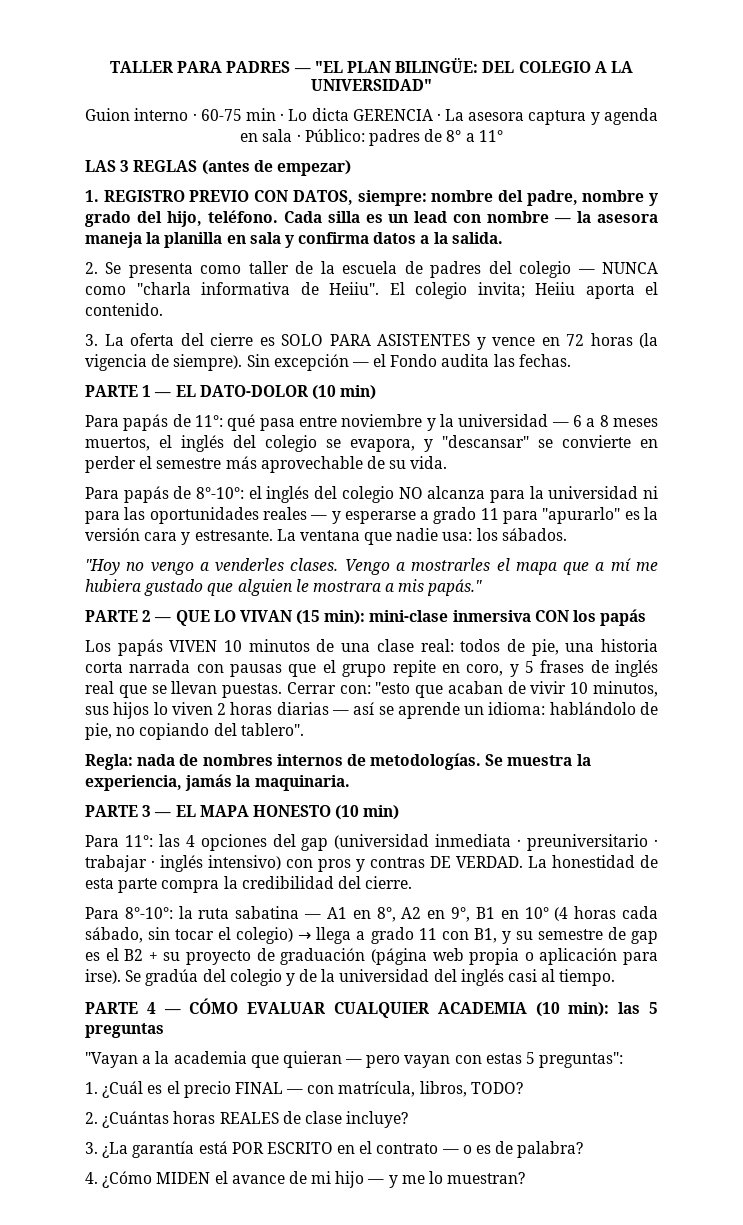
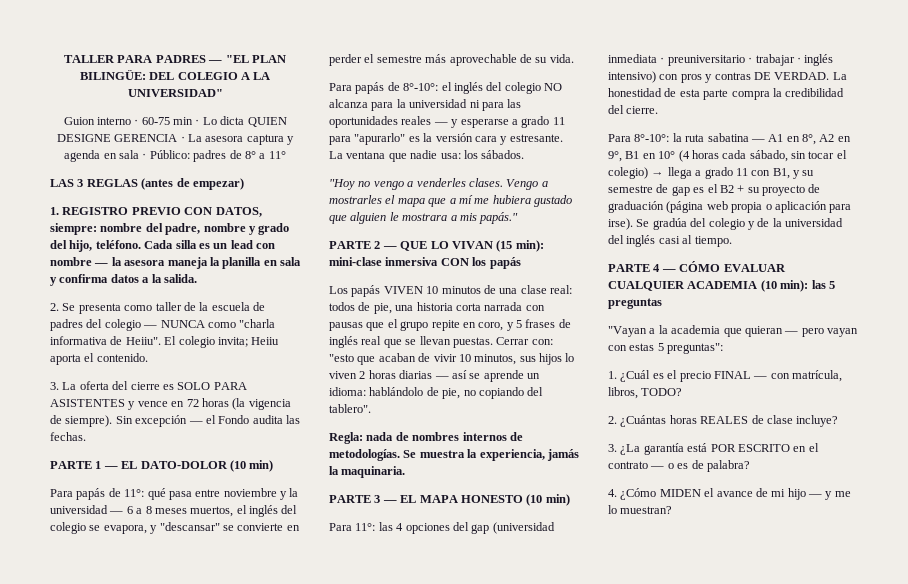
- Guion interno · 60-75 min · Lo dicta GERENCIA · La asesora captura y agenda en sala · Público: padres de 8° a 11°
+ Guion interno · 60-75 min · Lo dicta QUIEN DESIGNE GERENCIA · La asesora captura y agenda en sala · Público: padres de 8° a 11°

